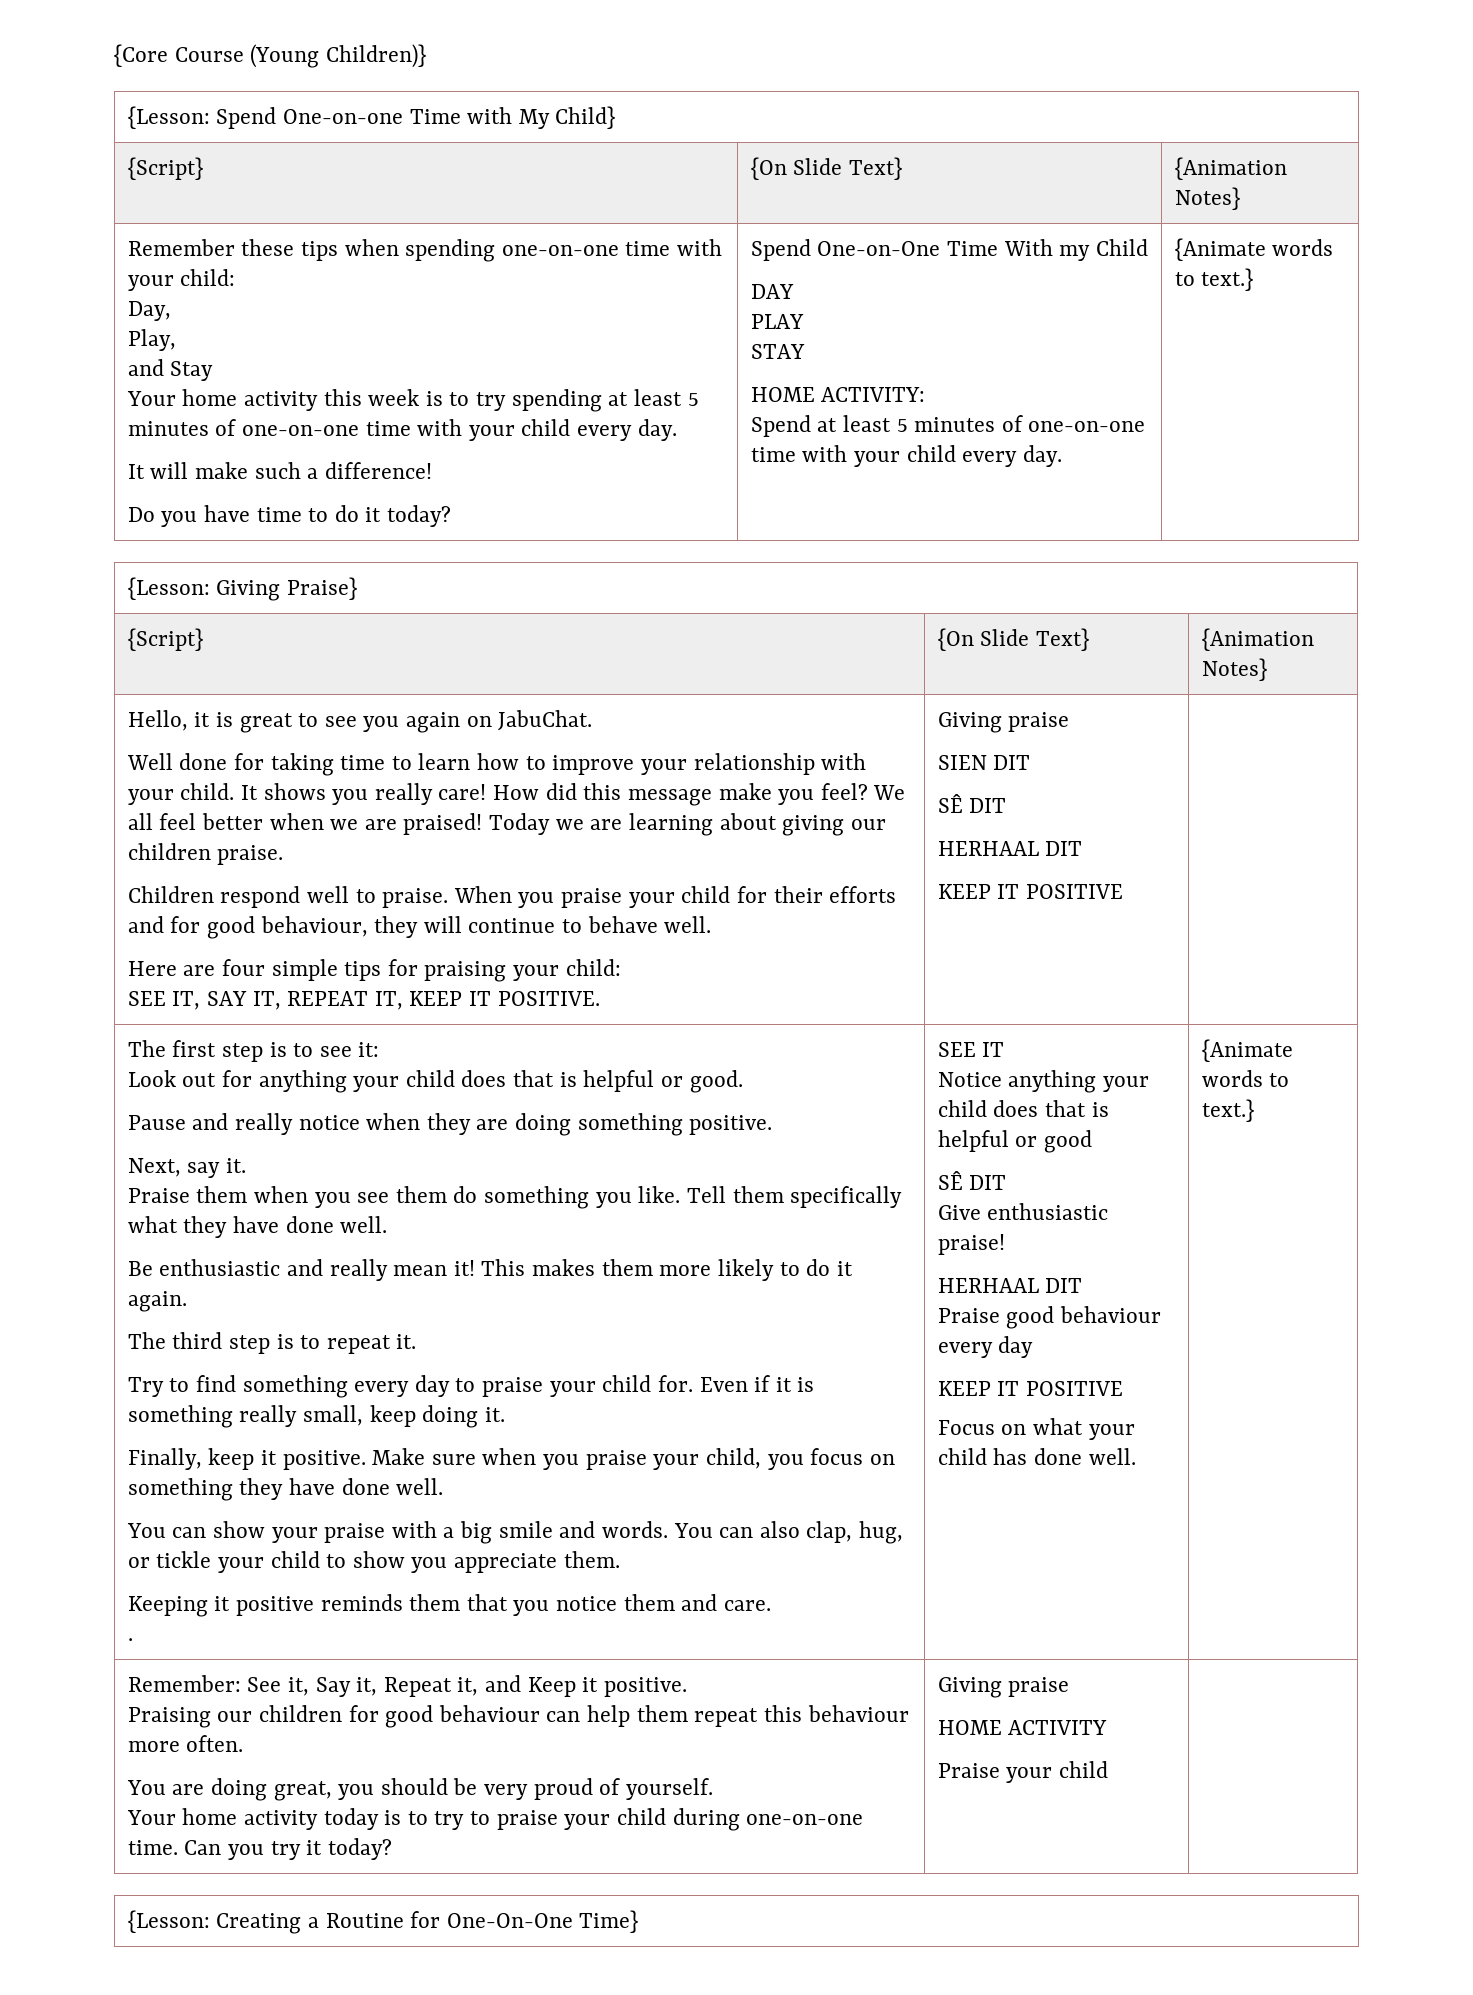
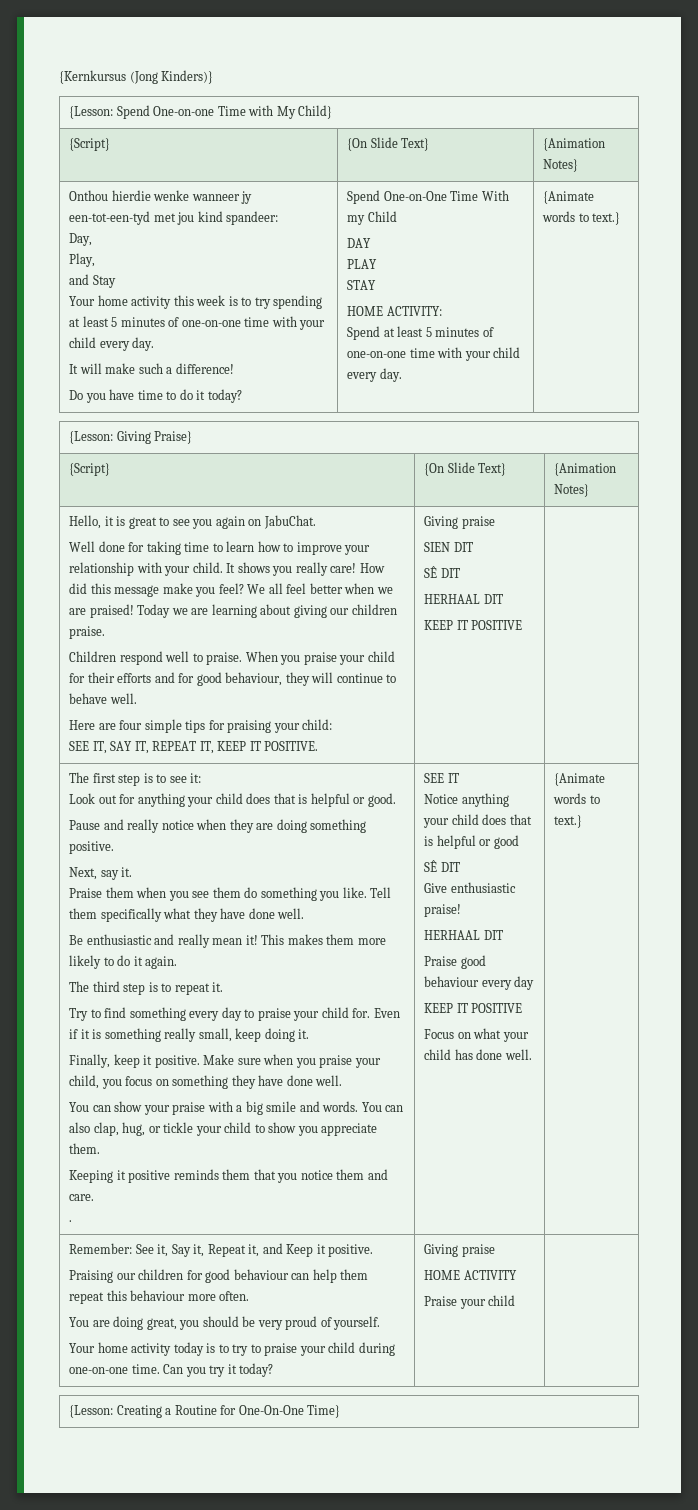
- {Core Course (Young Children)}
+ {Kernkursus (Jong Kinders)}
- Remember these tips when spending one-on-one time with your child:
+ Onthou hierdie wenke wanneer jy een-tot-een-tyd met jou kind spandeer:

